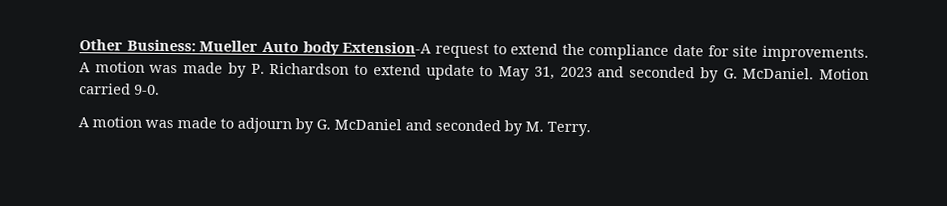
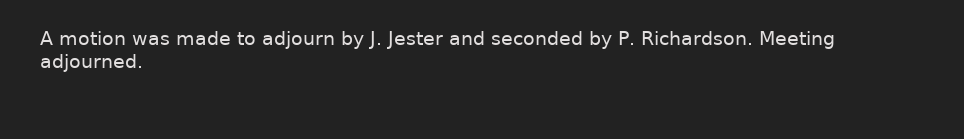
- Other Business: Mueller Auto body Extension-A request to extend the compliance date for site improvements. A motion was made by P. Richardson to extend update to May 31, 2023 and seconded by G. McDaniel. Motion carried 9-0.
- A motion was made to adjourn by G. McDaniel and seconded by M. Terry.
+ A motion was made to adjourn by J. Jester and seconded by P. Richardson. Meeting adjourned.

